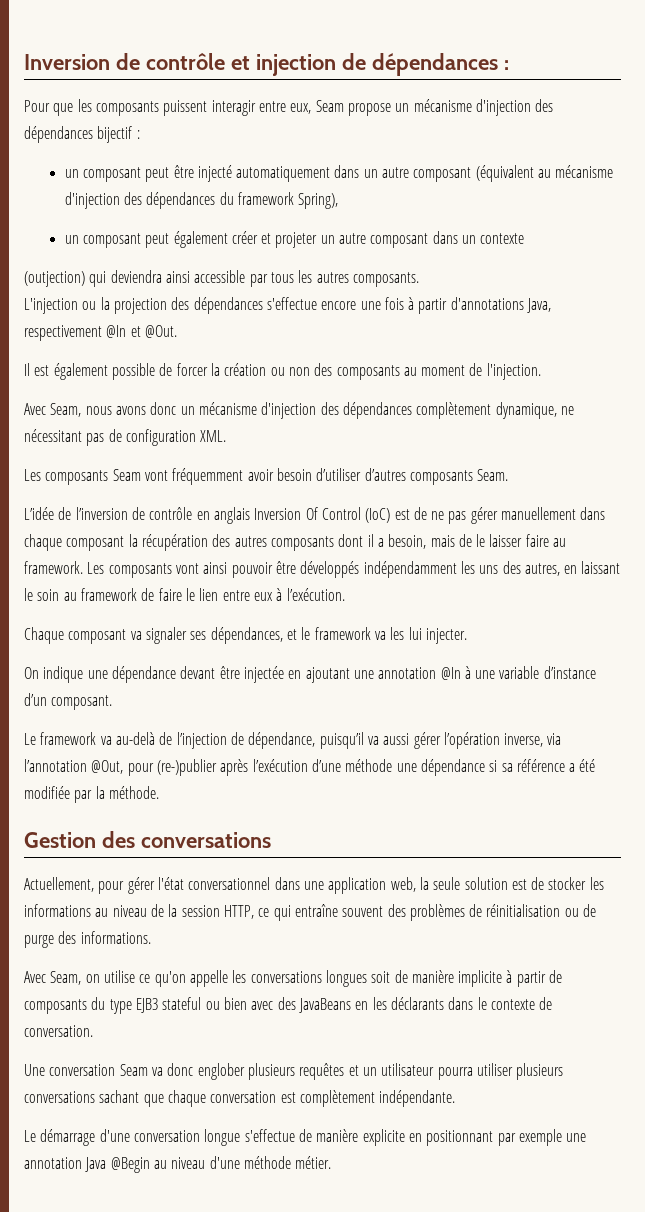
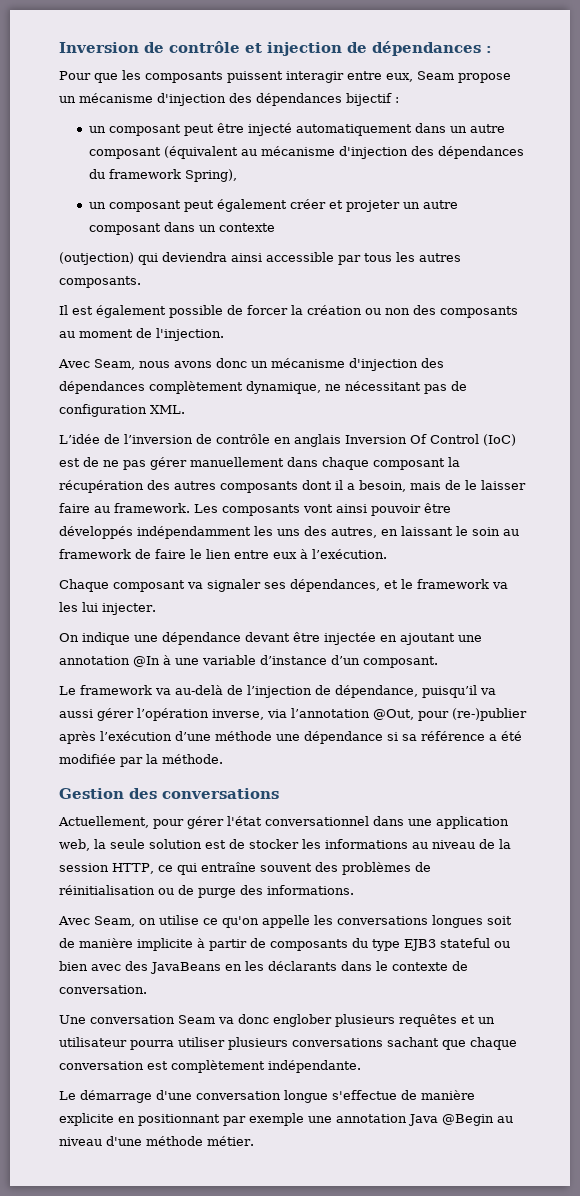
- L'injection ou la projection des dépendances s'effectue encore une fois à partir d'annotations Java, respectivement @In et @Out.
- Les composants Seam vont fréquemment avoir besoin d’utiliser d’autres composants Seam.

